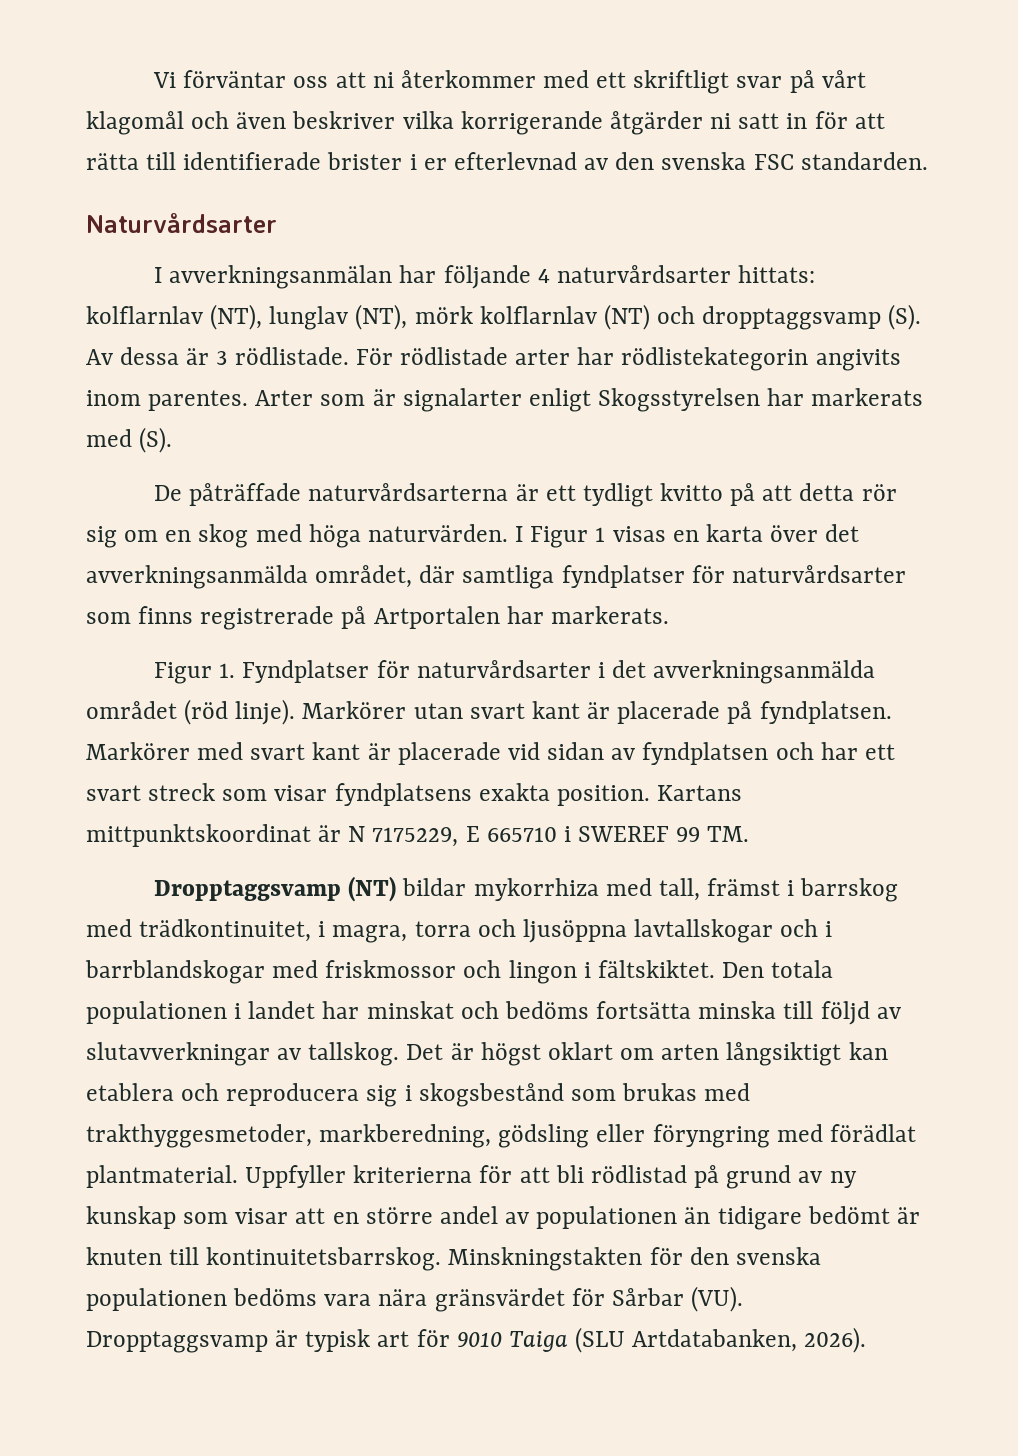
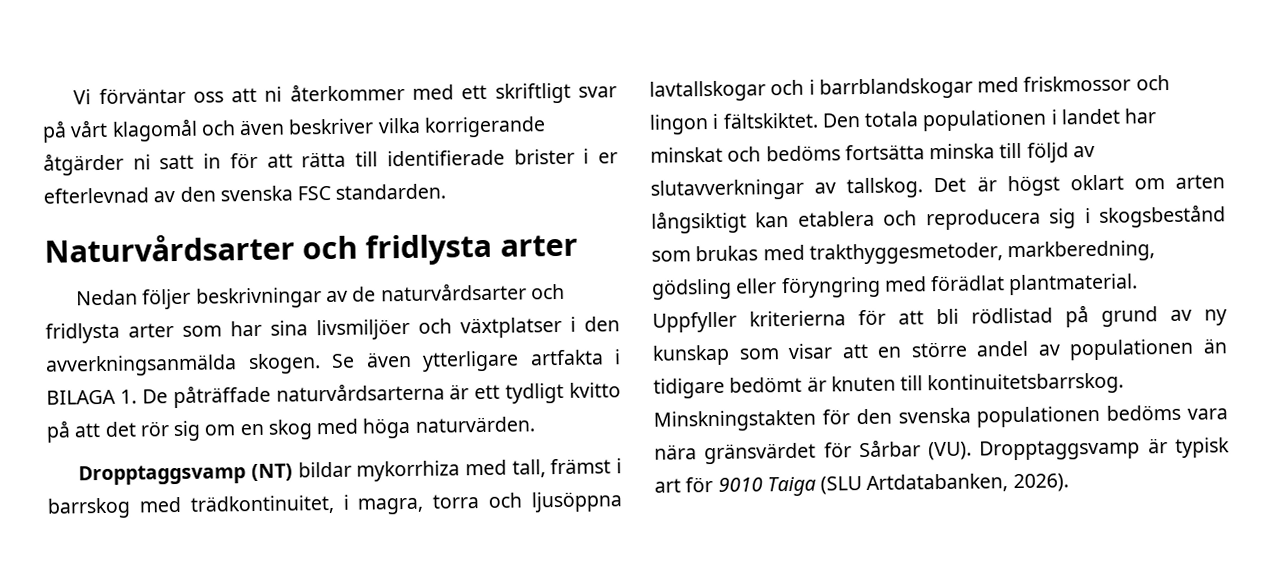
- Naturvårdsarter
- I avverkningsanmälan har följande 4 naturvårdsarter hittats: kolflarnlav (NT), lunglav (NT), mörk kolflarnlav (NT) och dropptaggsvamp (S). Av dessa är 3 rödlistade. För rödlistade arter har rödlistekategorin angivits inom parentes. Arter som är signalarter enligt Skogsstyrelsen har markerats med (S).
- De påträffade naturvårdsarterna är ett tydligt kvitto på att detta rör sig om en skog med höga naturvärden. I Figur 1 visas en karta över det avverkningsanmälda området, där samtliga fyndplatser för naturvårdsarter som finns registrerade på Artportalen har markerats.
- Figur 1. Fyndplatser för naturvårdsarter i det avverkningsanmälda området (röd linje). Markörer utan svart kant är placerade på fyndplatsen. Markörer med svart kant är placerade vid sidan av fyndplatsen och har ett svart streck som visar fyndplatsens exakta position. Kartans mittpunktskoordinat är N 7175229, E 665710 i SWEREF 99 TM.
+ Naturvårdsarter och fridlysta arter
+ Nedan följer beskrivningar av de naturvårdsarter och fridlysta arter som har sina livsmiljöer och växtplatser i den avverkningsanmälda skogen. Se även ytterligare artfakta i BILAGA 1. De påträffade naturvårdsarterna är ett tydligt kvitto på att det rör sig om en skog med höga naturvärden.

